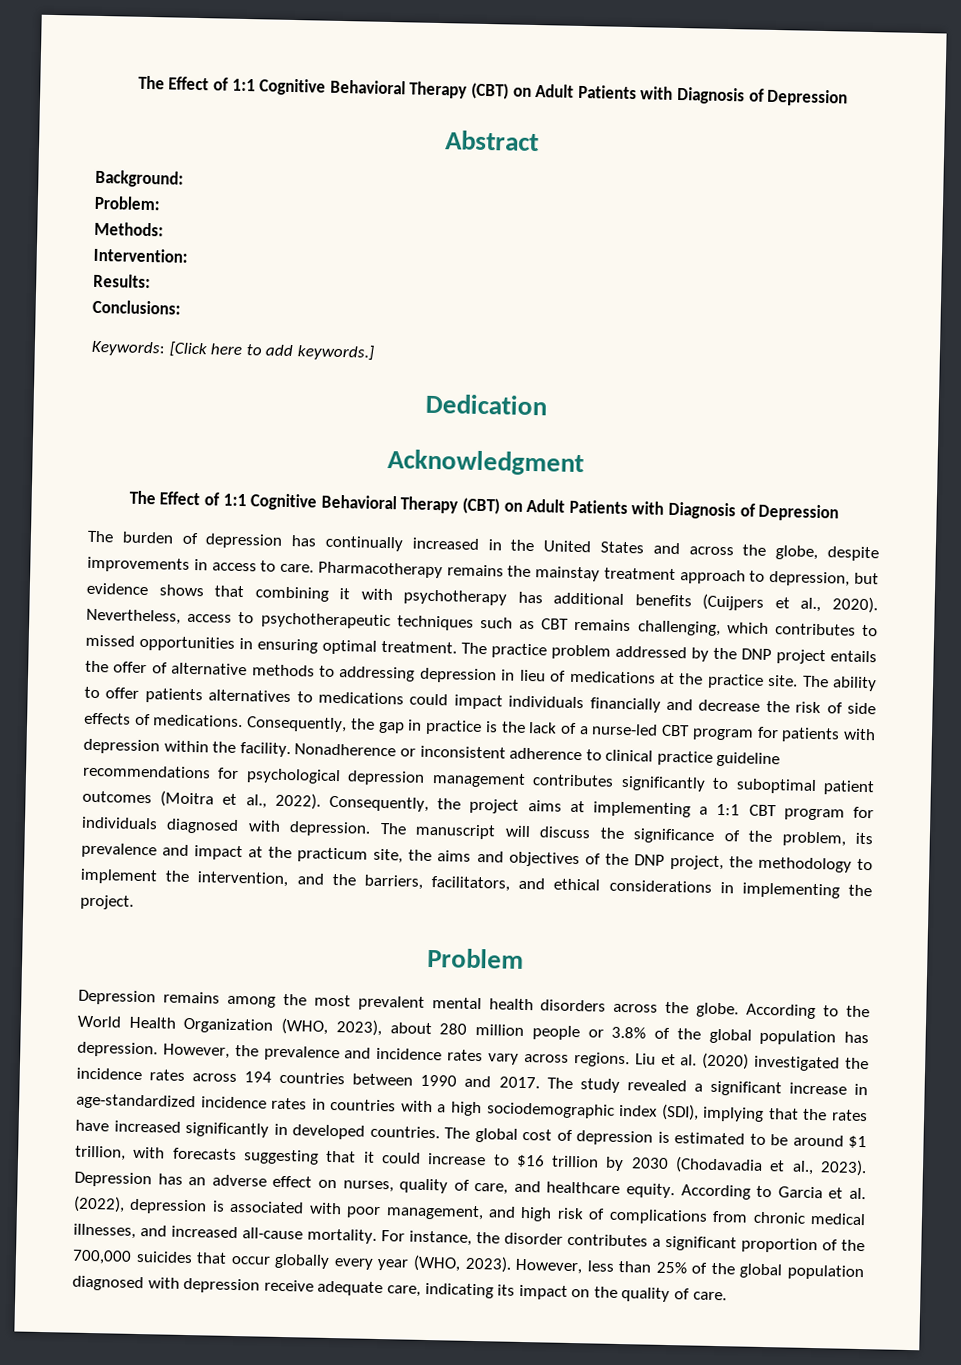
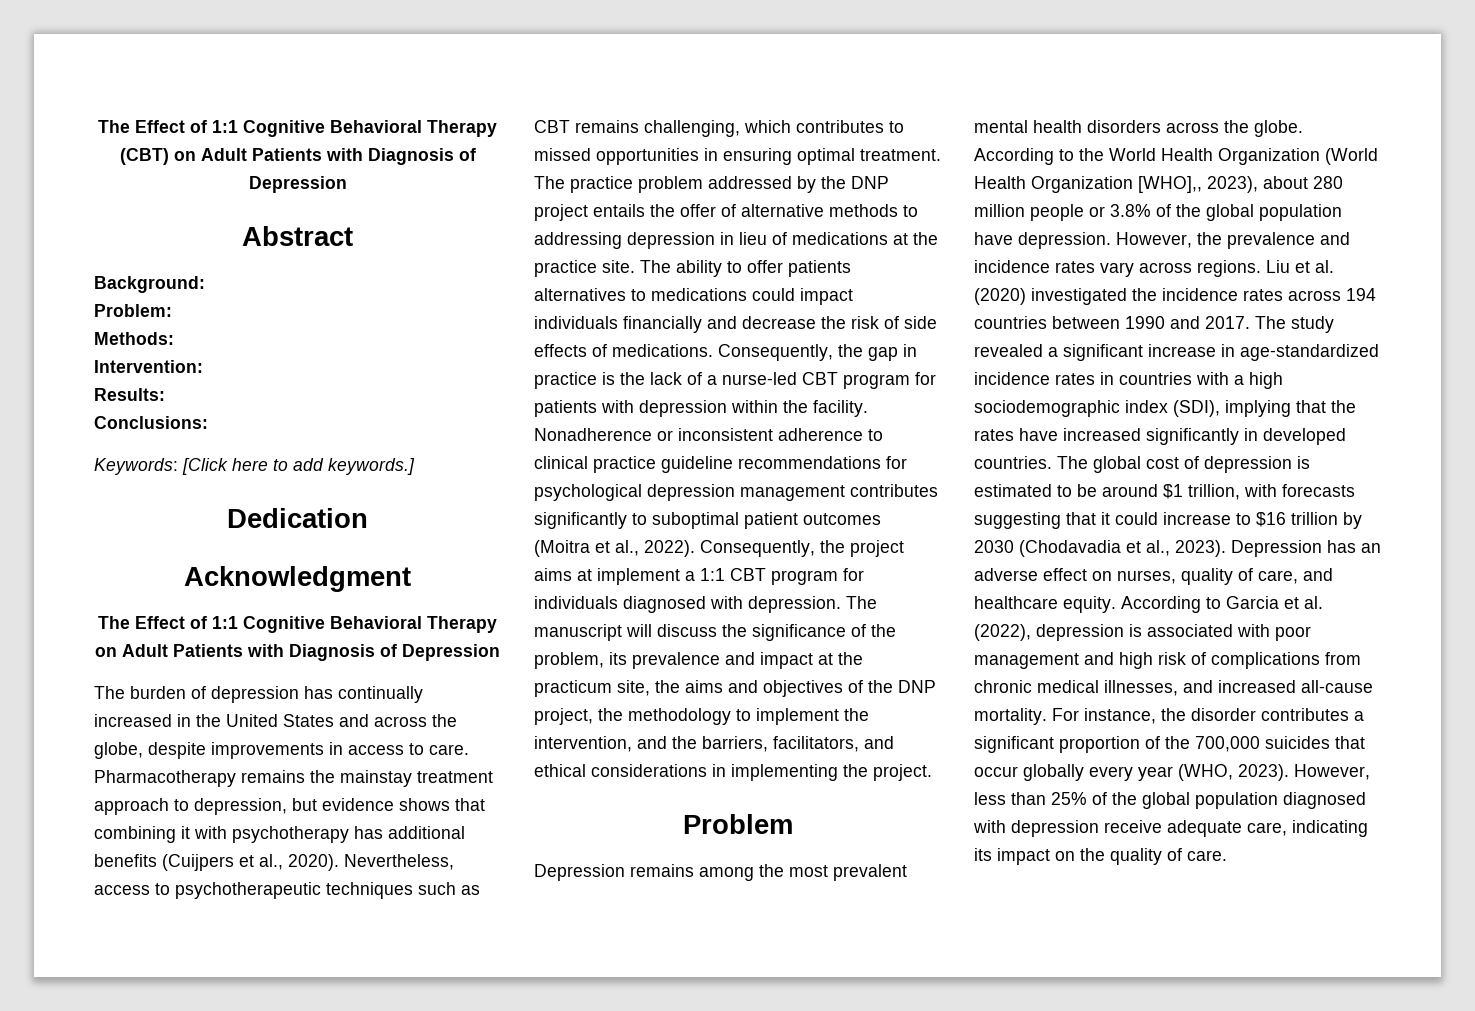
  Acknowledgment
- The Effect of 1:1 Cognitive Behavioral Therapy (CBT) on Adult Patients with Diagnosis of Depression
+ The Effect of 1:1 Cognitive Behavioral Therapy on Adult Patients with Diagnosis of Depression
- Consequently, the project aims at implementing a 1:1 CBT program for individuals diagnosed with depression.
+ Consequently, the project aims at implement a 1:1 CBT program for individuals diagnosed with depression.
- According to the World Health Organization (WHO, 2023), about 280 million people or 3.8% of the global population has depression.
+ According to the World Health Organization (World Health Organization [WHO],, 2023), about 280 million people or 3.8% of the global population have depression.
- According to Garcia et al. (2022), depression is associated with poor management, and high risk of complications from chronic medical illnesses, and increased all-cause mortality.
+ According to Garcia et al. (2022), depression is associated with poor management and high risk of complications from chronic medical illnesses, and increased all-cause mortality.

